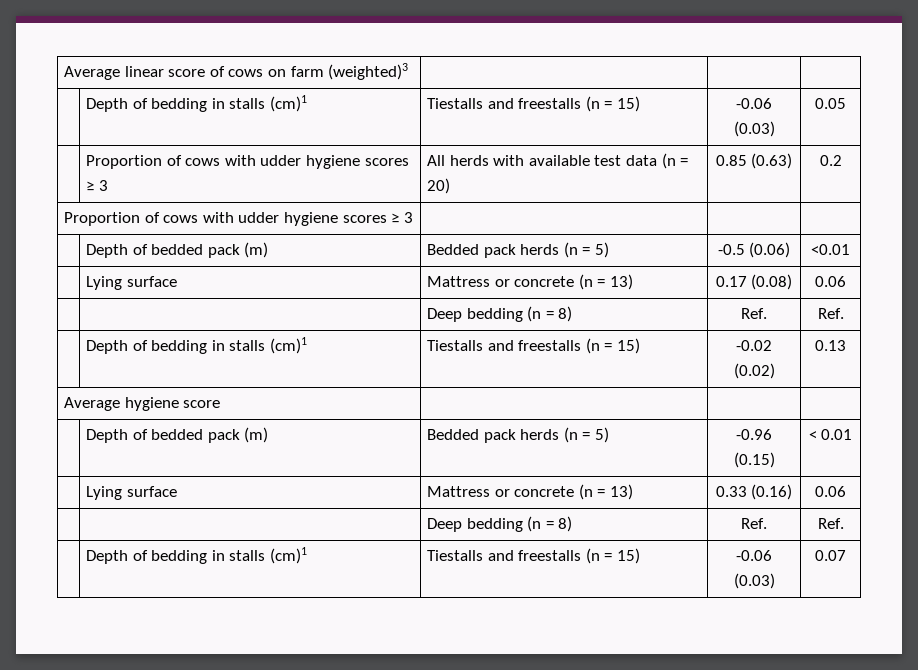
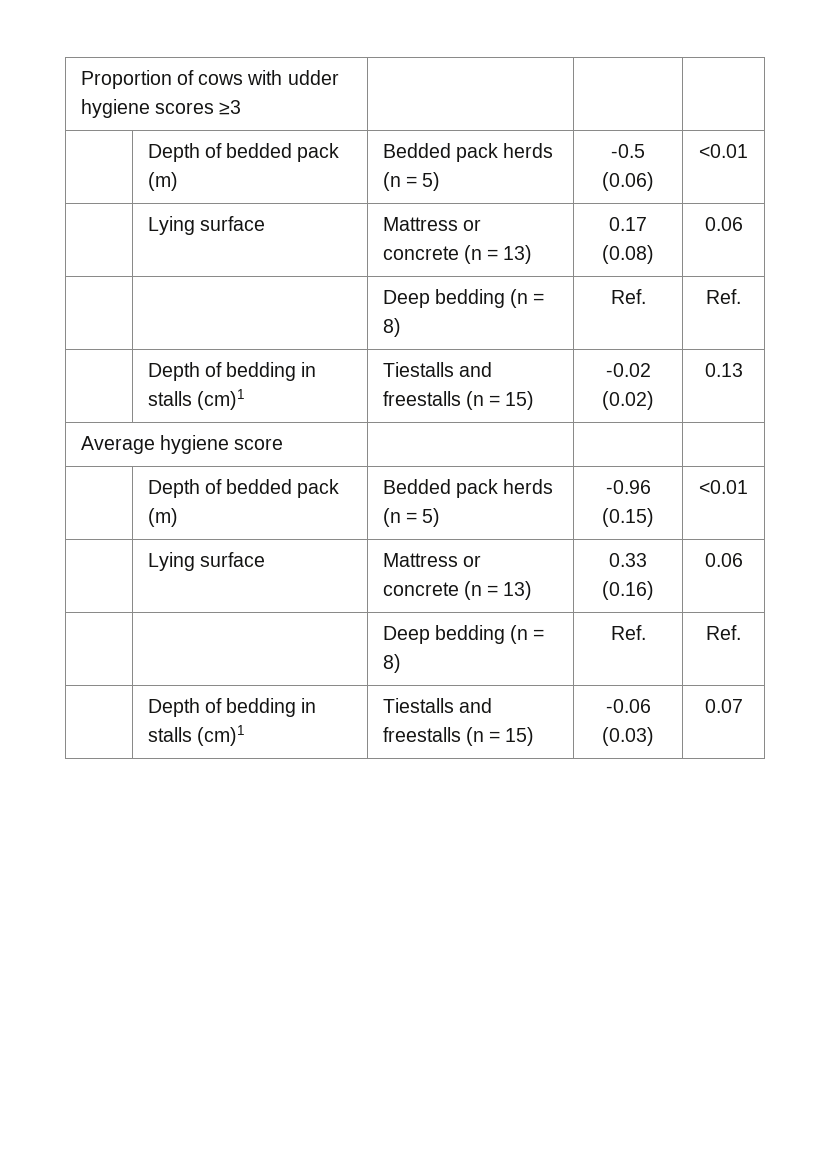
- Average linear score of cows on farm (weighted)3 | | |
- | Depth of bedding in stalls (cm)1 | Tiestalls and freestalls (n = 15) | -0.06 (0.03) | 0.05
- | Proportion of cows with udder hygiene scores ≥ 3 | All herds with available test data (n = 20) | 0.85 (0.63) | 0.2
- Proportion of cows with udder hygiene scores ≥ 3 | | |
+ Proportion of cows with udder hygiene scores ≥3 | | |
- | Depth of bedded pack (m) | Bedded pack herds (n = 5) | -0.96 (0.15) | < 0.01
+ | Depth of bedded pack (m) | Bedded pack herds (n = 5) | -0.96 (0.15) | <0.01

